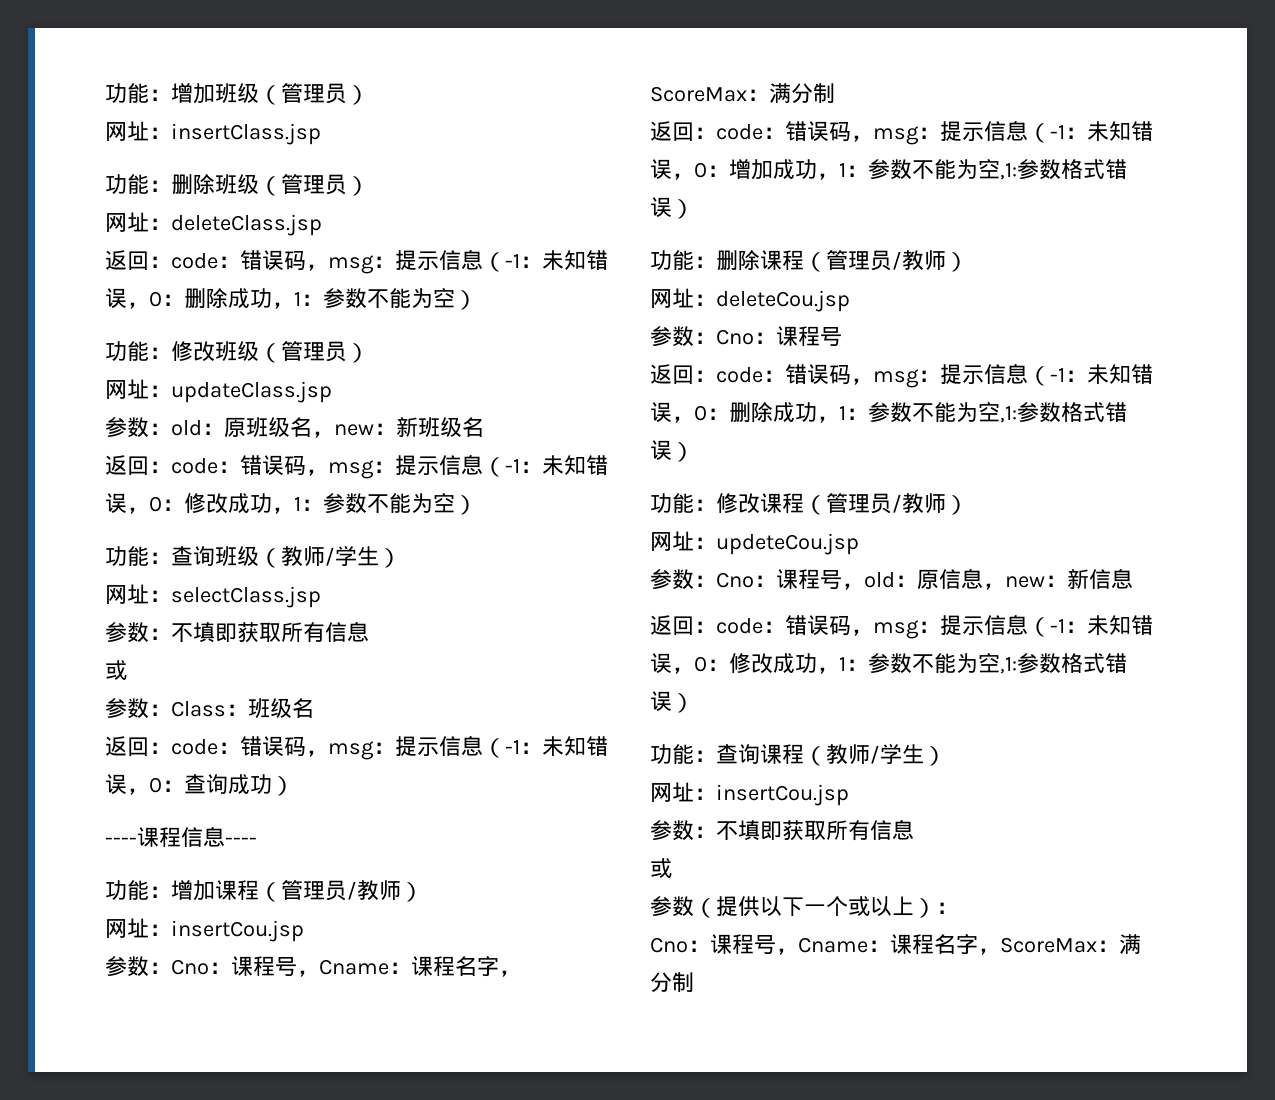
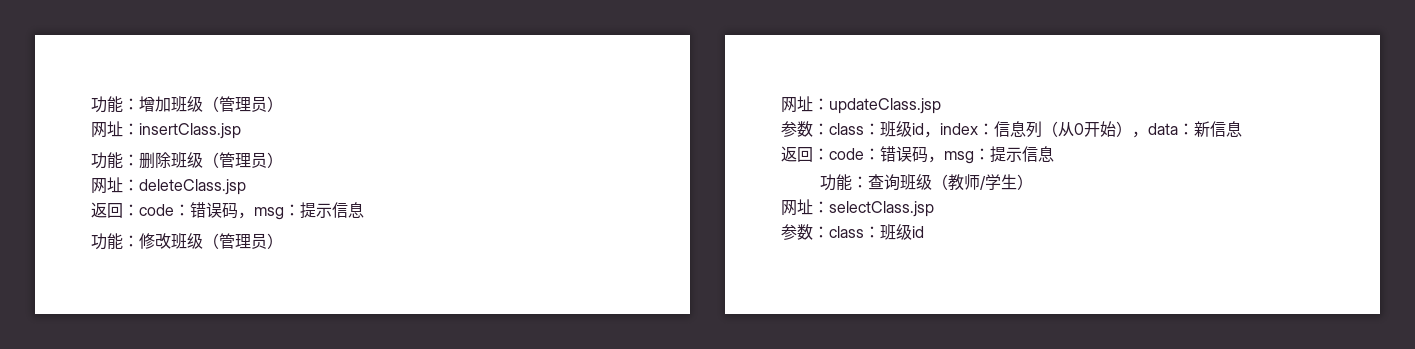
  网址：deleteClass.jsp
- 返回：code：错误码，msg：提示信息（-1：未知错误，0：删除成功，1：参数不能为空）
+ 返回：code：错误码，msg：提示信息
- 参数：old：原班级名，new：新班级名
- 返回：code：错误码，msg：提示信息（-1：未知错误，0：修改成功，1：参数不能为空）
+ 参数：class：班级id，index：信息列（从0开始），data：新信息
+ 返回：code：错误码，msg：提示信息
  网址：selectClass.jsp
- 参数：不填即获取所有信息
- 或
- 参数：Class：班级名
- 返回：code：错误码，msg：提示信息（-1：未知错误，0：查询成功）
- ----课程信息----
- 功能：增加课程（管理员/教师）
- 网址：insertCou.jsp
- 参数：Cno：课程号，Cname：课程名字，ScoreMax：满分制
- 返回：code：错误码，msg：提示信息（-1：未知错误，0：增加成功，1：参数不能为空,1:参数格式错误）
- 功能：删除课程（管理员/教师）
- 网址：deleteCou.jsp
- 参数：Cno：课程号
- 返回：code：错误码，msg：提示信息（-1：未知错误，0：删除成功，1：参数不能为空,1:参数格式错误）
- 功能：修改课程（管理员/教师）
- 网址：updeteCou.jsp
- 参数：Cno：课程号，old：原信息，new：新信息
- 返回：code：错误码，msg：提示信息（-1：未知错误，0：修改成功，1：参数不能为空,1:参数格式错误）
- 功能：查询课程（教师/学生）
- 网址：insertCou.jsp
- 参数：不填即获取所有信息
- 或
- 参数（提供以下一个或以上）：
- Cno：课程号，Cname：课程名字，ScoreMax：满分制
+ 参数：class：班级id

